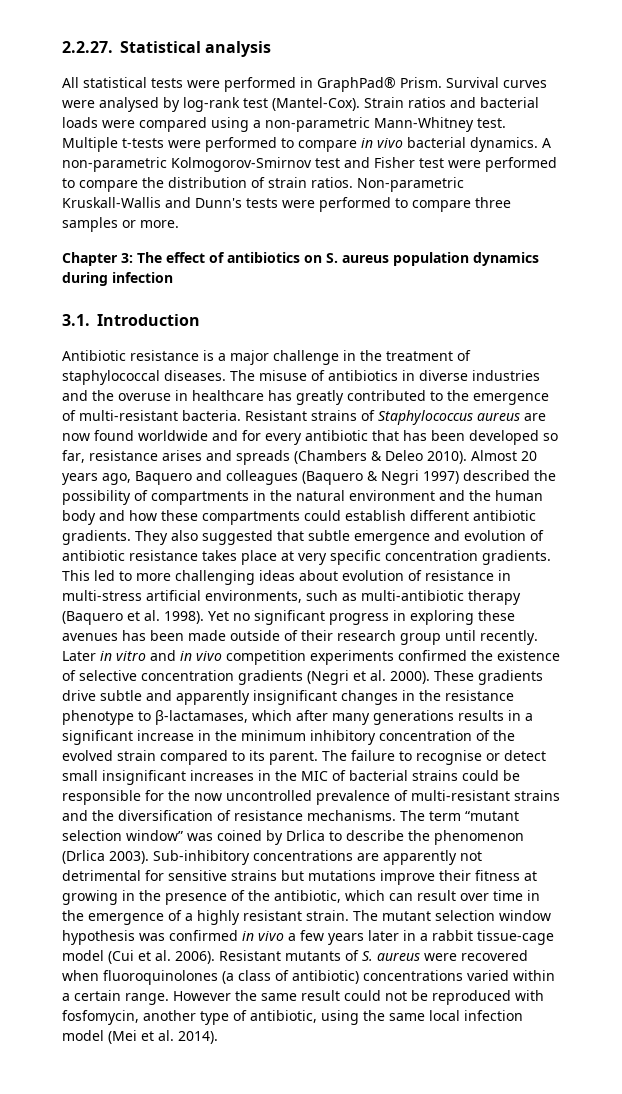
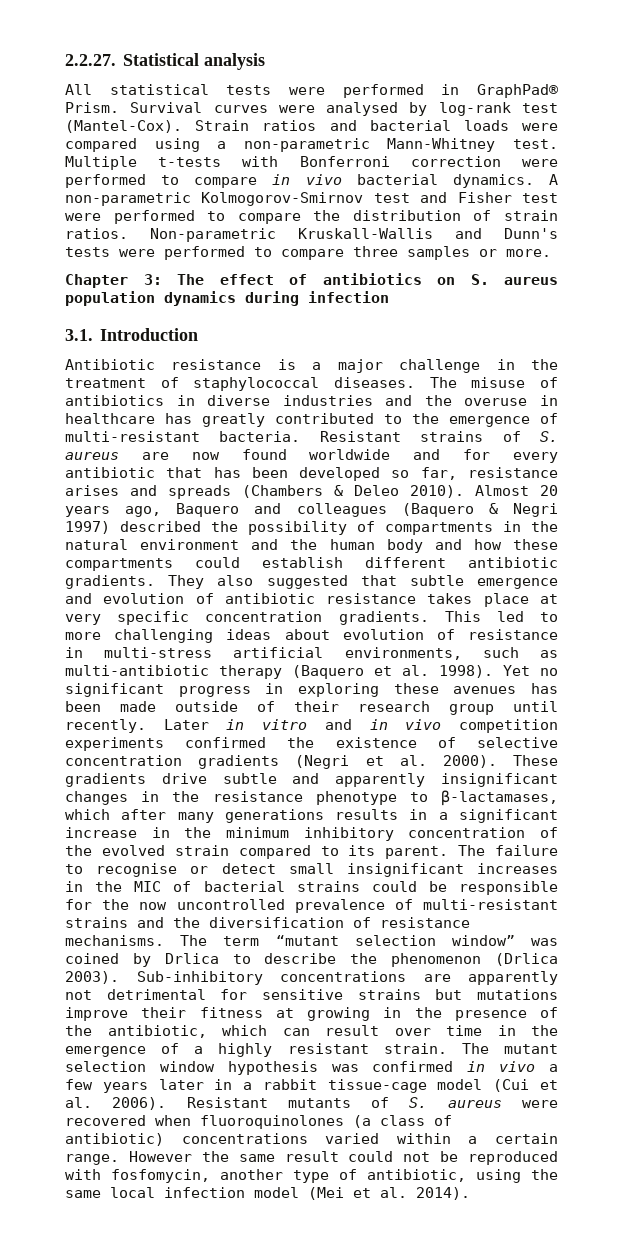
- Multiple t-tests were performed to compare in vivo bacterial dynamics.
+ Multiple t-tests with Bonferroni correction were performed to compare in vivo bacterial dynamics.
- Resistant strains of Staphylococcus aureus are now found worldwide and for every antibiotic that has been developed so far, resistance arises and spreads (Chambers & Deleo 2010).
+ Resistant strains of S. aureus are now found worldwide and for every antibiotic that has been developed so far, resistance arises and spreads (Chambers & Deleo 2010).

